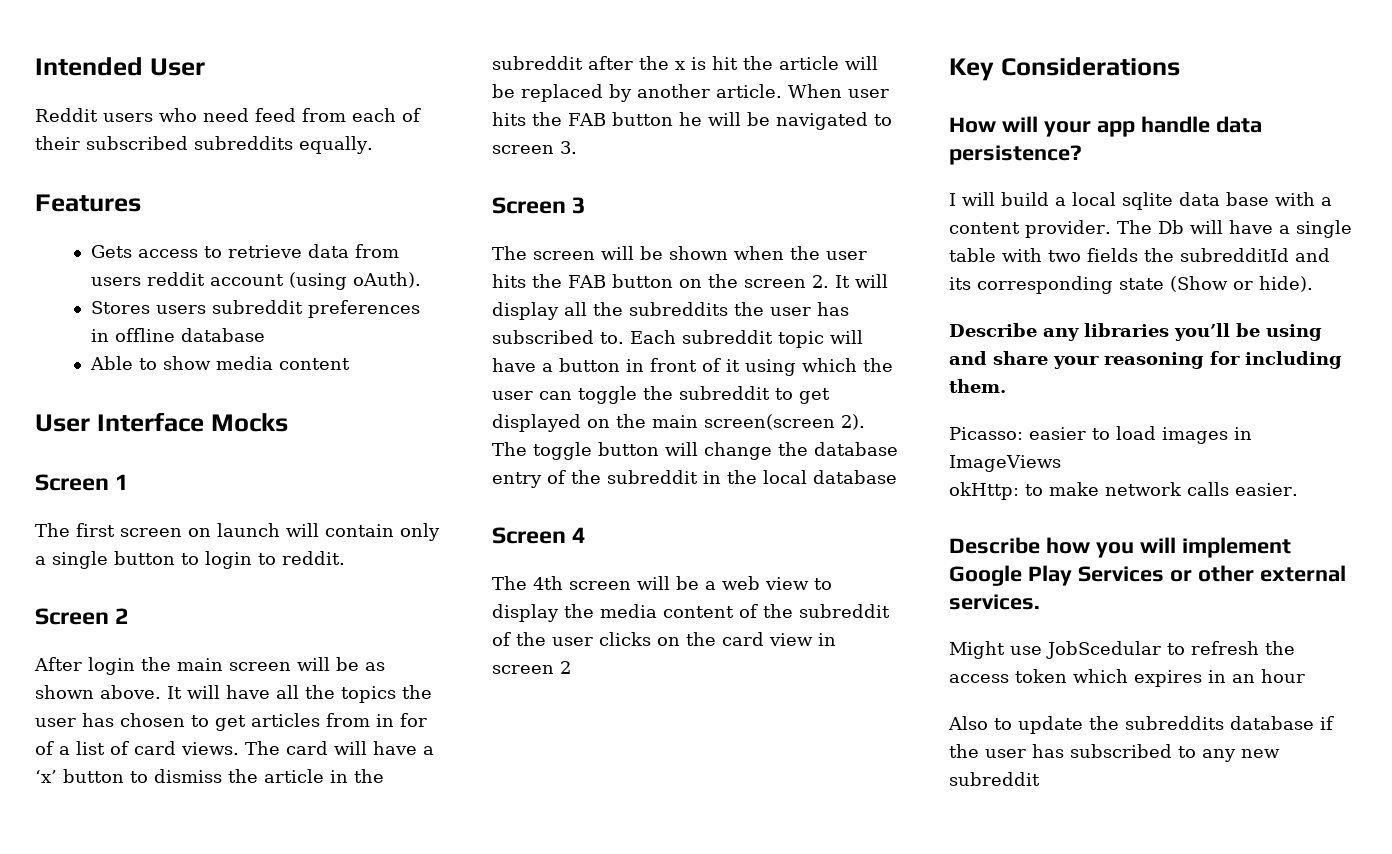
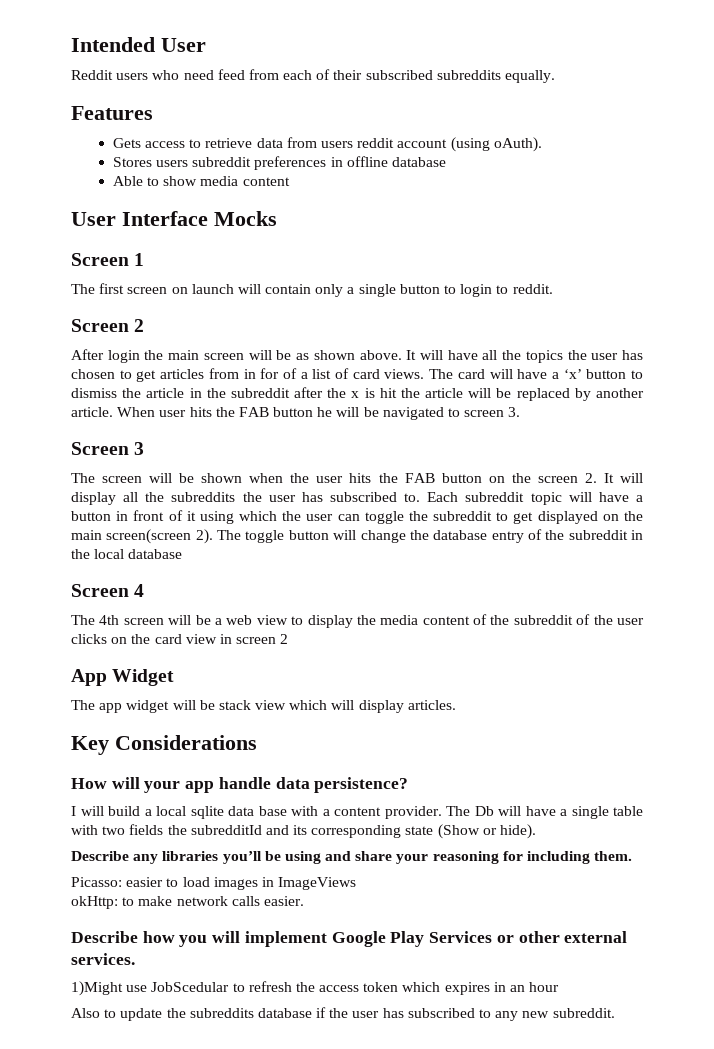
+ App Widget
+ The app widget will be stack view which will display articles.
- Might use JobScedular to refresh the access token which expires in an hour
+ 1)Might use JobScedular to refresh the access token which expires in an hour
- Also to update the subreddits database if the user has subscribed to any new subreddit
+ Also to update the subreddits database if the user has subscribed to any new subreddit.

